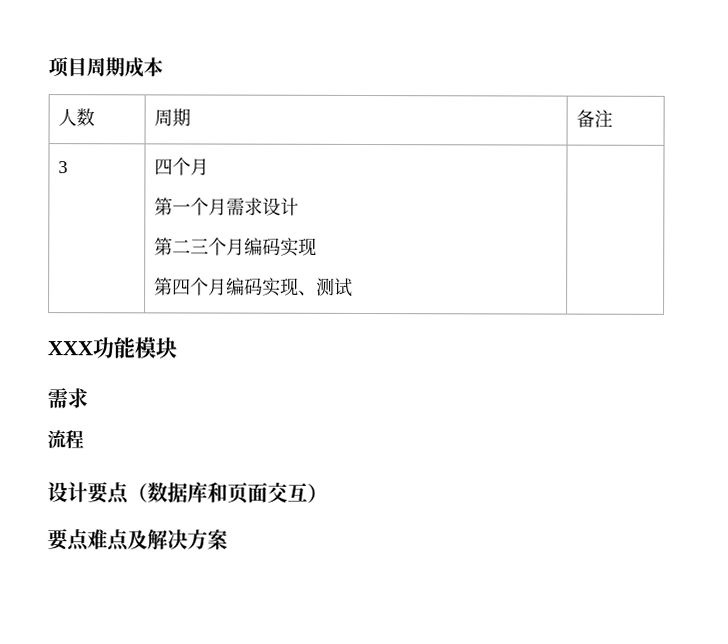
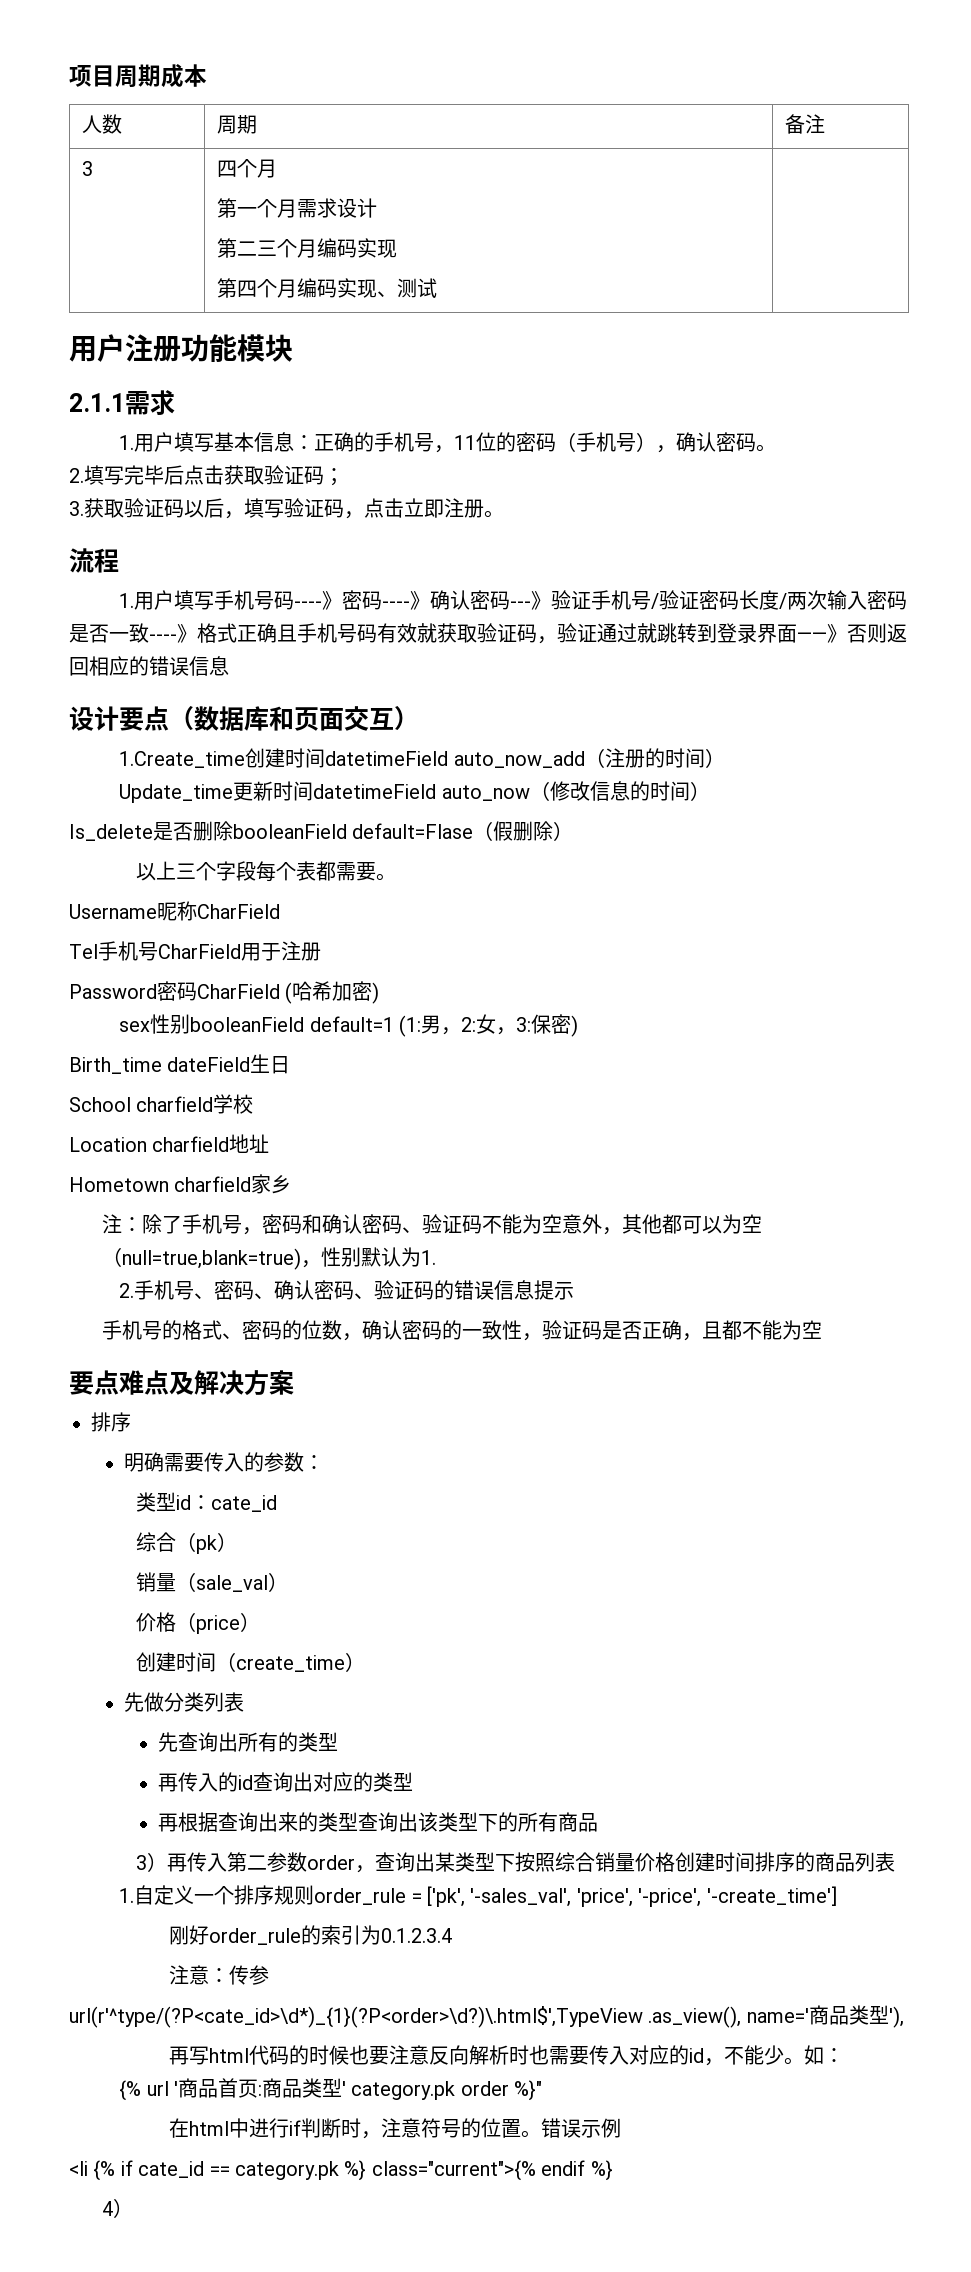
- XXX功能模块
- 需求
+ 用户注册功能模块
+ 2.1.1需求
+ 1.用户填写基本信息：正确的手机号，11位的密码（手机号），确认密码。
+ 2.填写完毕后点击获取验证码；
+ 3.获取验证码以后，填写验证码，点击立即注册。
  流程
+ 1.用户填写手机号码----》密码----》确认密码---》验证手机号/验证密码长度/两次输入密码是否一致----》格式正确且手机号码有效就获取验证码，验证通过就跳转到登录界面——》否则返回相应的错误信息
+ 1.Create_time创建时间datetimeField auto_now_add（注册的时间）
+ Update_time更新时间datetimeField auto_now（修改信息的时间）
+ Is_delete是否删除booleanField default=Flase（假删除）
+ 以上三个字段每个表都需要。
+ Username昵称CharField
+ Tel手机号CharField用于注册
+ Password密码CharField (哈希加密)
+ sex性别booleanField default=1 (1:男，2:女，3:保密)
+ Birth_time dateField生日
+ School charfield学校
+ Location charfield地址
+ Hometown charfield家乡
+ 注：除了手机号，密码和确认密码、验证码不能为空意外，其他都可以为空（null=true,blank=true)，性别默认为1.
+ 2.手机号、密码、确认密码、验证码的错误信息提示
+ 手机号的格式、密码的位数，确认密码的一致性，验证码是否正确，且都不能为空
  要点难点及解决方案
+ 排序
+ 明确需要传入的参数：
+ 类型id：cate_id
+ 综合（pk）
+ 销量（sale_val）
+ 价格（price）
+ 创建时间（create_time）
+ 先做分类列表
+ 先查询出所有的类型
+ 再传入的id查询出对应的类型
+ 再根据查询出来的类型查询出该类型下的所有商品
+ 3）再传入第二参数order，查询出某类型下按照综合销量价格创建时间排序的商品列表
+ 1.自定义一个排序规则order_rule = ['pk', '-sales_val', 'price', '-price', '-create_time']
+ 刚好order_rule的索引为0.1.2.3.4
+ 注意：传参
+ url(r'^type/(?P<cate_id>\d*)_{1}(?P<order>\d?)\.html$',TypeView .as_view(), name='商品类型'),
+ 再写html代码的时候也要注意反向解析时也需要传入对应的id，不能少。如：
+ {% url '商品首页:商品类型' category.pk order %}"
+ 在html中进行if判断时，注意符号的位置。错误示例
+ <li {% if cate_id == category.pk %} class="current">{% endif %}
+ 4）

